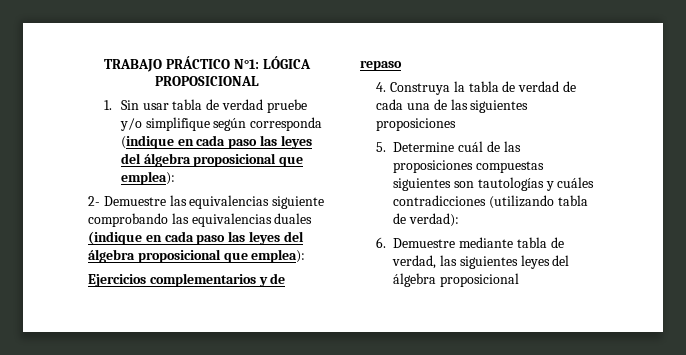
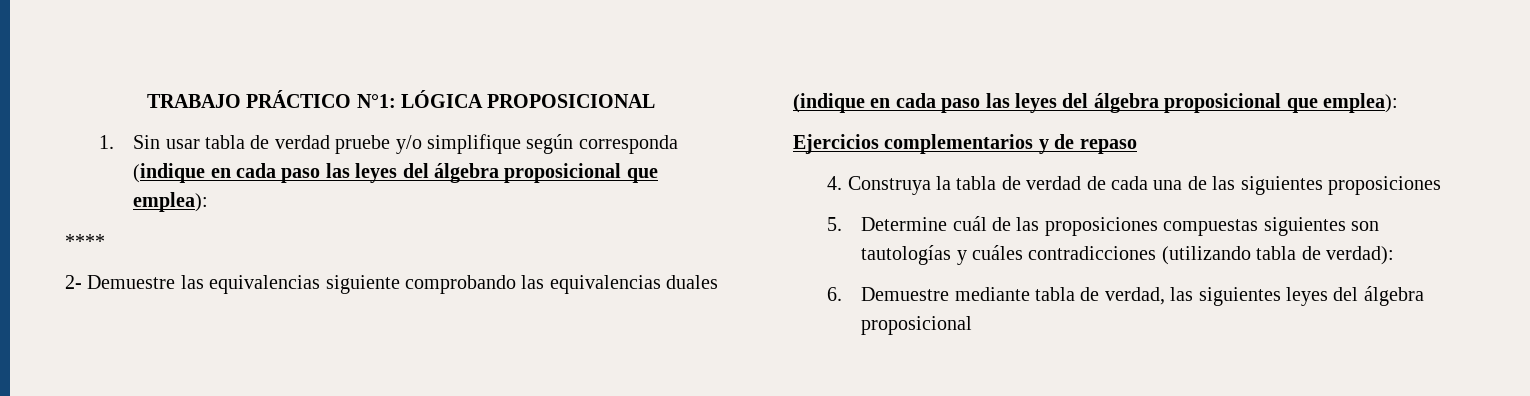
+ ****

